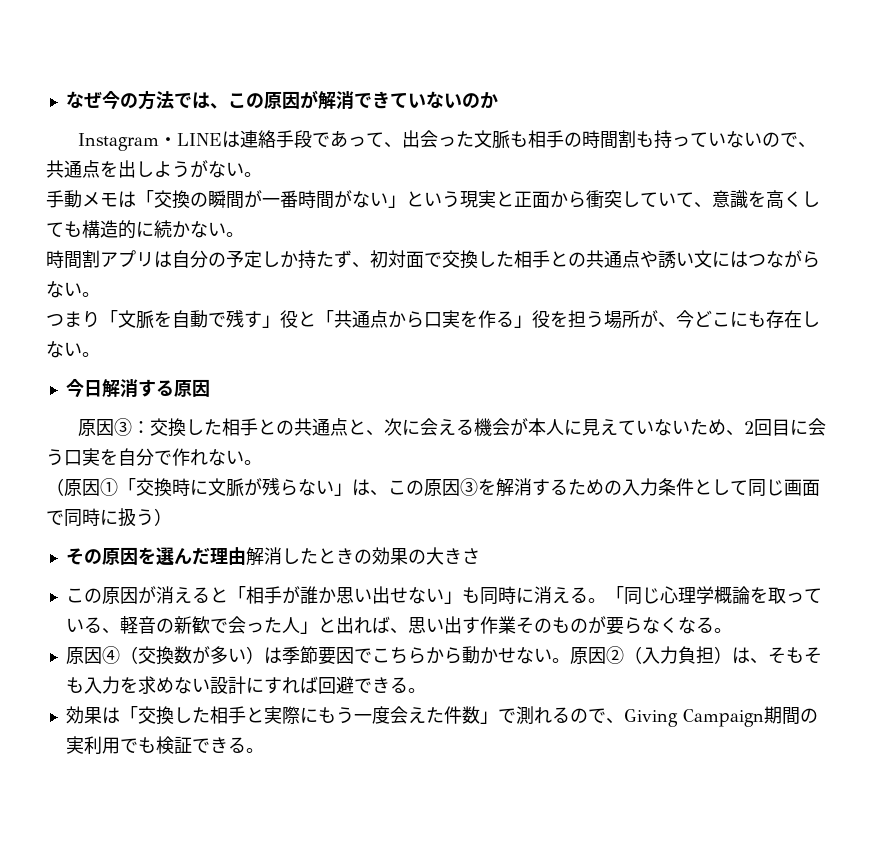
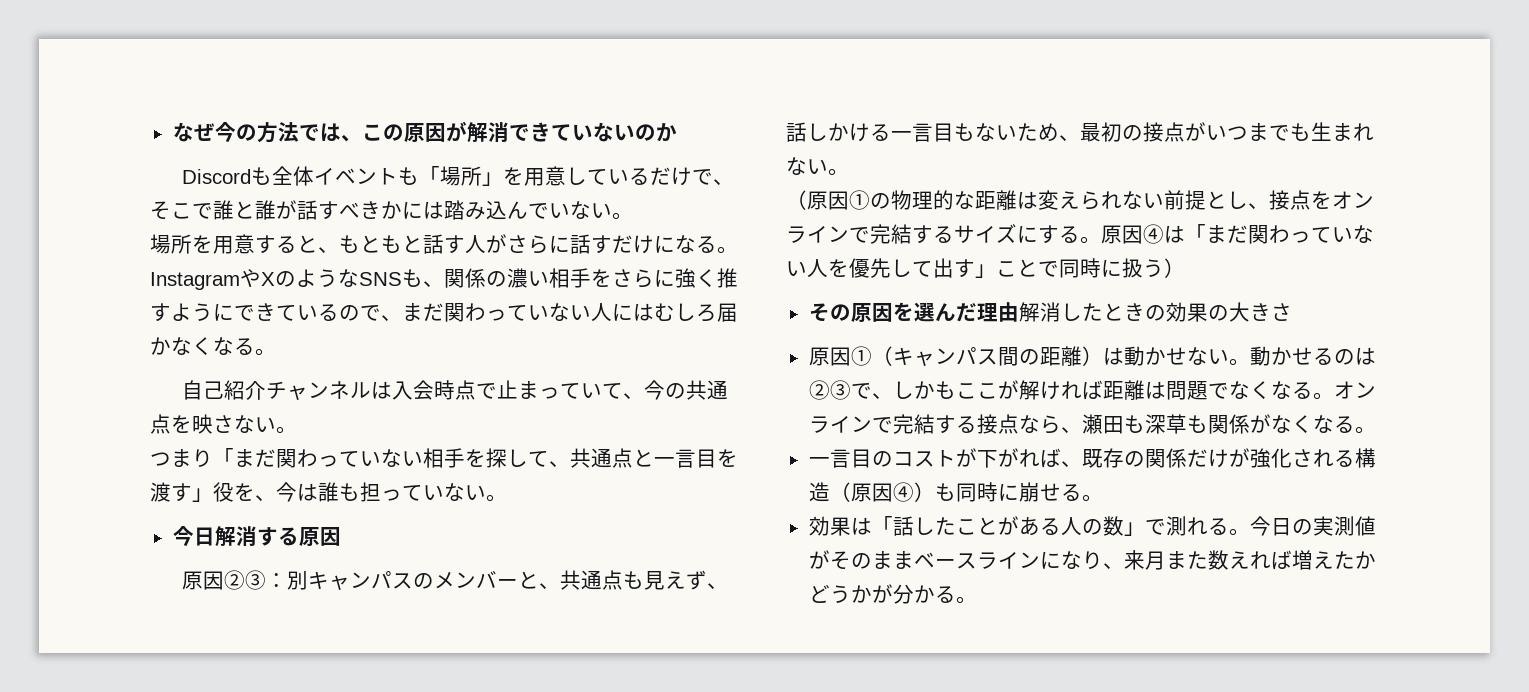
- Instagram・LINEは連絡手段であって、出会った文脈も相手の時間割も持っていないので、共通点を出しようがない。
- 手動メモは「交換の瞬間が一番時間がない」という現実と正面から衝突していて、意識を高くしても構造的に続かない。
- 時間割アプリは自分の予定しか持たず、初対面で交換した相手との共通点や誘い文にはつながらない。
- つまり「文脈を自動で残す」役と「共通点から口実を作る」役を担う場所が、今どこにも存在しない。
+ Discordも全体イベントも「場所」を用意しているだけで、そこで誰と誰が話すべきかには踏み込んでいない。
+ 場所を用意すると、もともと話す人がさらに話すだけになる。InstagramやXのようなSNSも、関係の濃い相手をさらに強く推すようにできているので、まだ関わっていない人にはむしろ届かなくなる。
+ 自己紹介チャンネルは入会時点で止まっていて、今の共通点を映さない。
+ つまり「まだ関わっていない相手を探して、共通点と一言目を渡す」役を、今は誰も担っていない。
- 原因③：交換した相手との共通点と、次に会える機会が本人に見えていないため、2回目に会う口実を自分で作れない。
+ 原因②③：別キャンパスのメンバーと、共通点も見えず、話しかける一言目もないため、最初の接点がいつまでも生まれない。
- （原因①「交換時に文脈が残らない」は、この原因③を解消するための入力条件として同じ画面で同時に扱う）
+ （原因①の物理的な距離は変えられない前提とし、接点をオンラインで完結するサイズにする。原因④は「まだ関わっていない人を優先して出す」ことで同時に扱う）
- この原因が消えると「相手が誰か思い出せない」も同時に消える。「同じ心理学概論を取っている、軽音の新歓で会った人」と出れば、思い出す作業そのものが要らなくなる。
- 原因④（交換数が多い）は季節要因でこちらから動かせない。原因②（入力負担）は、そもそも入力を求めない設計にすれば回避できる。
- 効果は「交換した相手と実際にもう一度会えた件数」で測れるので、Giving Campaign期間の実利用でも検証できる。
+ 原因①（キャンパス間の距離）は動かせない。動かせるのは②③で、しかもここが解ければ距離は問題でなくなる。オンラインで完結する接点なら、瀬田も深草も関係がなくなる。
+ 一言目のコストが下がれば、既存の関係だけが強化される構造（原因④）も同時に崩せる。
+ 効果は「話したことがある人の数」で測れる。今日の実測値がそのままベースラインになり、来月また数えれば増えたかどうかが分かる。

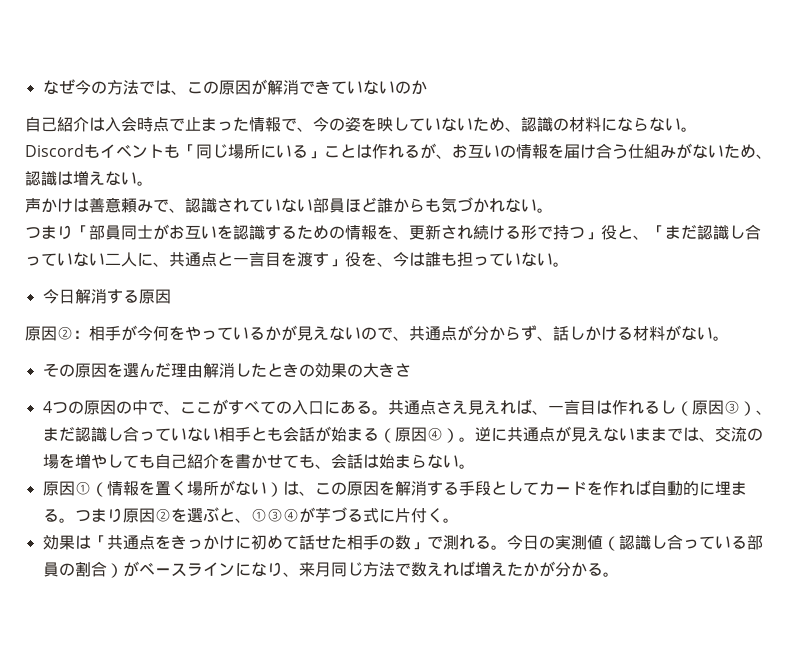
- Discordも全体イベントも「場所」を用意しているだけで、そこで誰と誰が話すべきかには踏み込んでいない。
- 場所を用意すると、もともと話す人がさらに話すだけになる。InstagramやXのようなSNSも、関係の濃い相手をさらに強く推すようにできているので、まだ関わっていない人にはむしろ届かなくなる。
- 自己紹介チャンネルは入会時点で止まっていて、今の共通点を映さない。
- つまり「まだ関わっていない相手を探して、共通点と一言目を渡す」役を、今は誰も担っていない。
+ 自己紹介は入会時点で止まった情報で、今の姿を映していないため、認識の材料にならない。
+ Discordもイベントも「同じ場所にいる」ことは作れるが、お互いの情報を届け合う仕組みがないため、認識は増えない。
+ 声かけは善意頼みで、認識されていない部員ほど誰からも気づかれない。
+ つまり「部員同士がお互いを認識するための情報を、更新され続ける形で持つ」役と、「まだ認識し合っていない二人に、共通点と一言目を渡す」役を、今は誰も担っていない。
- 原因②③：別キャンパスのメンバーと、共通点も見えず、話しかける一言目もないため、最初の接点がいつまでも生まれない。
- （原因①の物理的な距離は変えられない前提とし、接点をオンラインで完結するサイズにする。原因④は「まだ関わっていない人を優先して出す」ことで同時に扱う）
+ 原因②：相手が今何をやっているかが見えないので、共通点が分からず、話しかける材料がない。
- 原因①（キャンパス間の距離）は動かせない。動かせるのは②③で、しかもここが解ければ距離は問題でなくなる。オンラインで完結する接点なら、瀬田も深草も関係がなくなる。
- 一言目のコストが下がれば、既存の関係だけが強化される構造（原因④）も同時に崩せる。
- 効果は「話したことがある人の数」で測れる。
+ 4つの原因の中で、ここがすべての入口にある。共通点さえ見えれば、一言目は作れるし（原因③）、まだ認識し合っていない相手とも会話が始まる（原因④）。逆に共通点が見えないままでは、交流の場を増やしても自己紹介を書かせても、会話は始まらない。
+ 原因①（情報を置く場所がない）は、この原因を解消する手段としてカードを作れば自動的に埋まる。つまり原因②を選ぶと、①③④が芋づる式に片付く。
+ 効果は「共通点をきっかけに初めて話せた相手の数」で測れる。
- 今日の実測値がそのままベースラインになり、来月また数えれば増えたかどうかが分かる。
+ 今日の実測値（認識し合っている部員の割合）がベースラインになり、来月同じ方法で数えれば増えたかが分かる。

